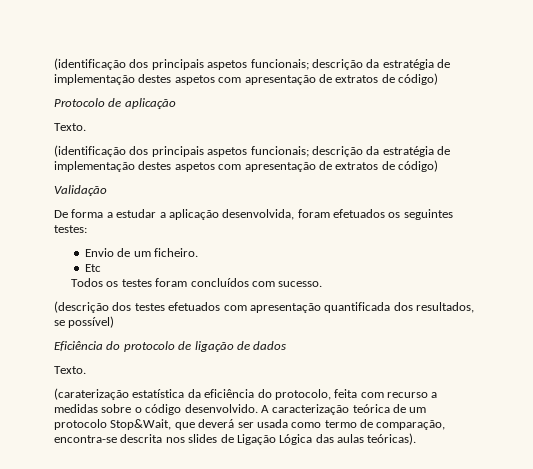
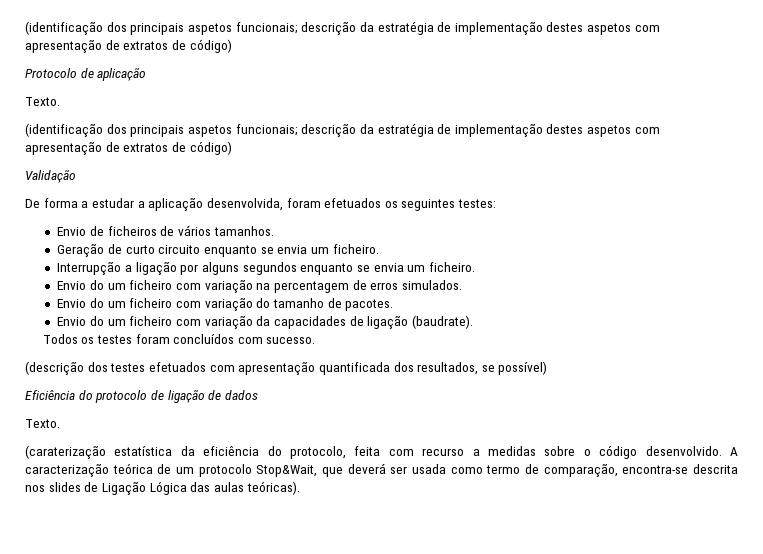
- Envio de um ficheiro.
- Etc
+ Envio de ficheiros de vários tamanhos.
+ Geração de curto circuito enquanto se envia um ficheiro.
+ Interrupção a ligação por alguns segundos enquanto se envia um ficheiro.
+ Envio do um ficheiro com variação na percentagem de erros simulados.
+ Envio do um ficheiro com variação do tamanho de pacotes.
+ Envio do um ficheiro com variação da capacidades de ligação (baudrate).

